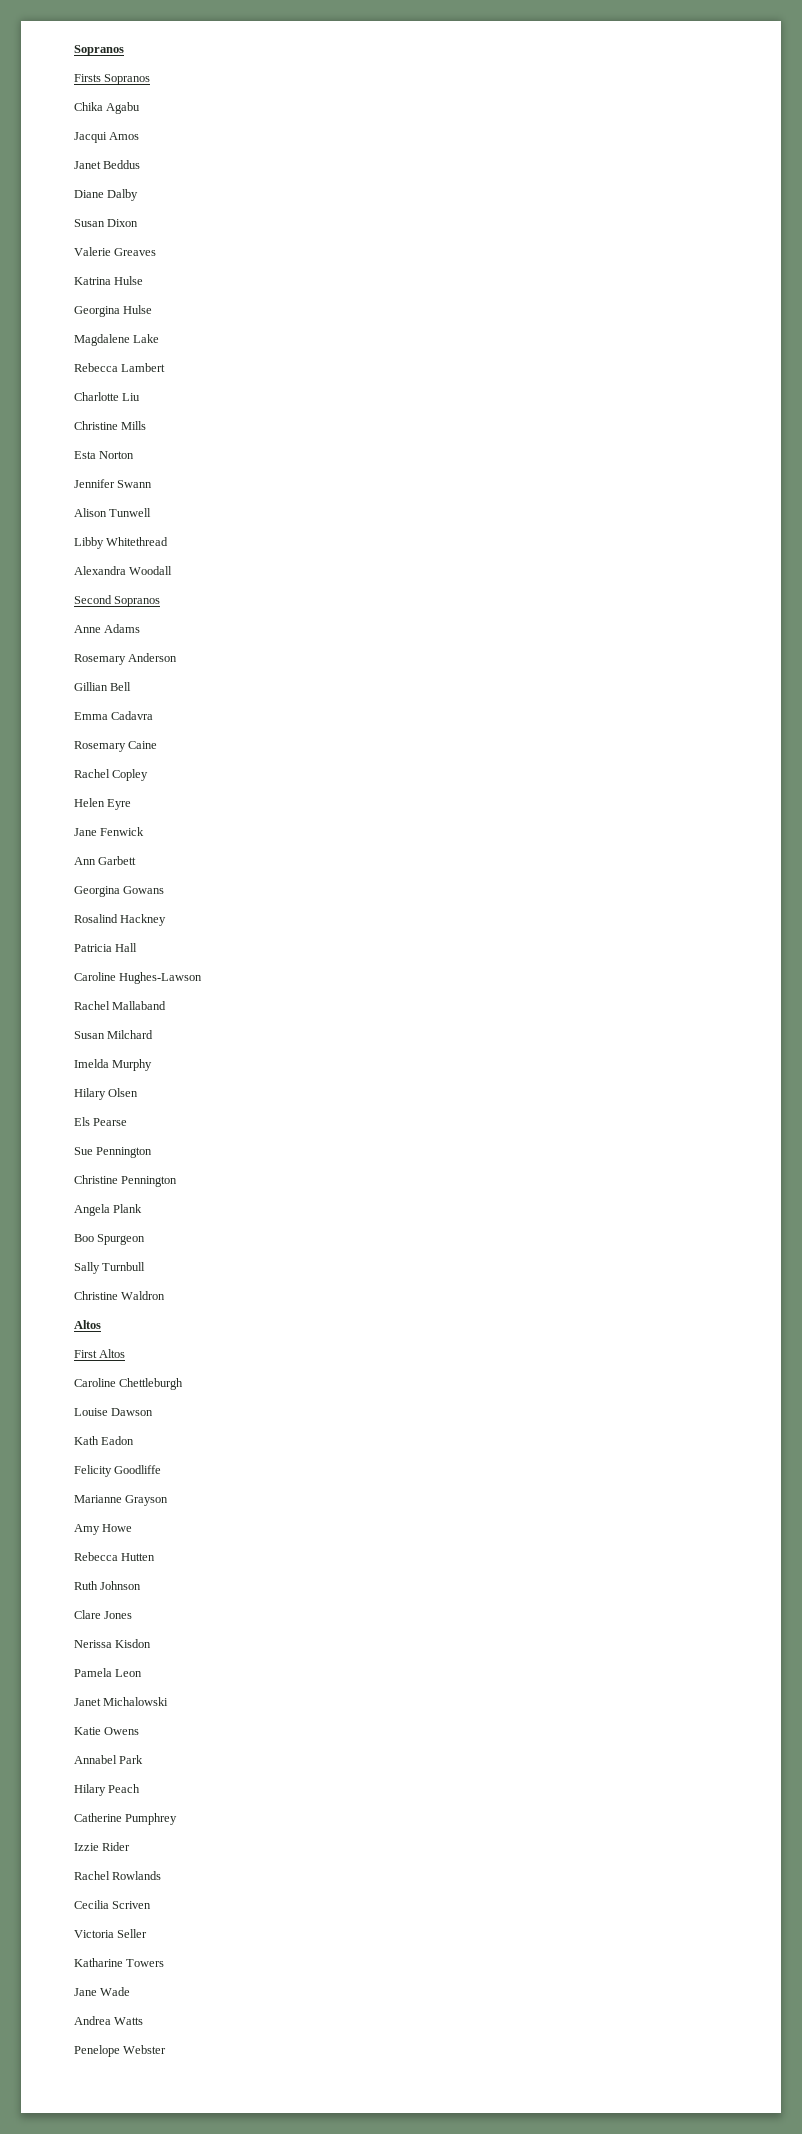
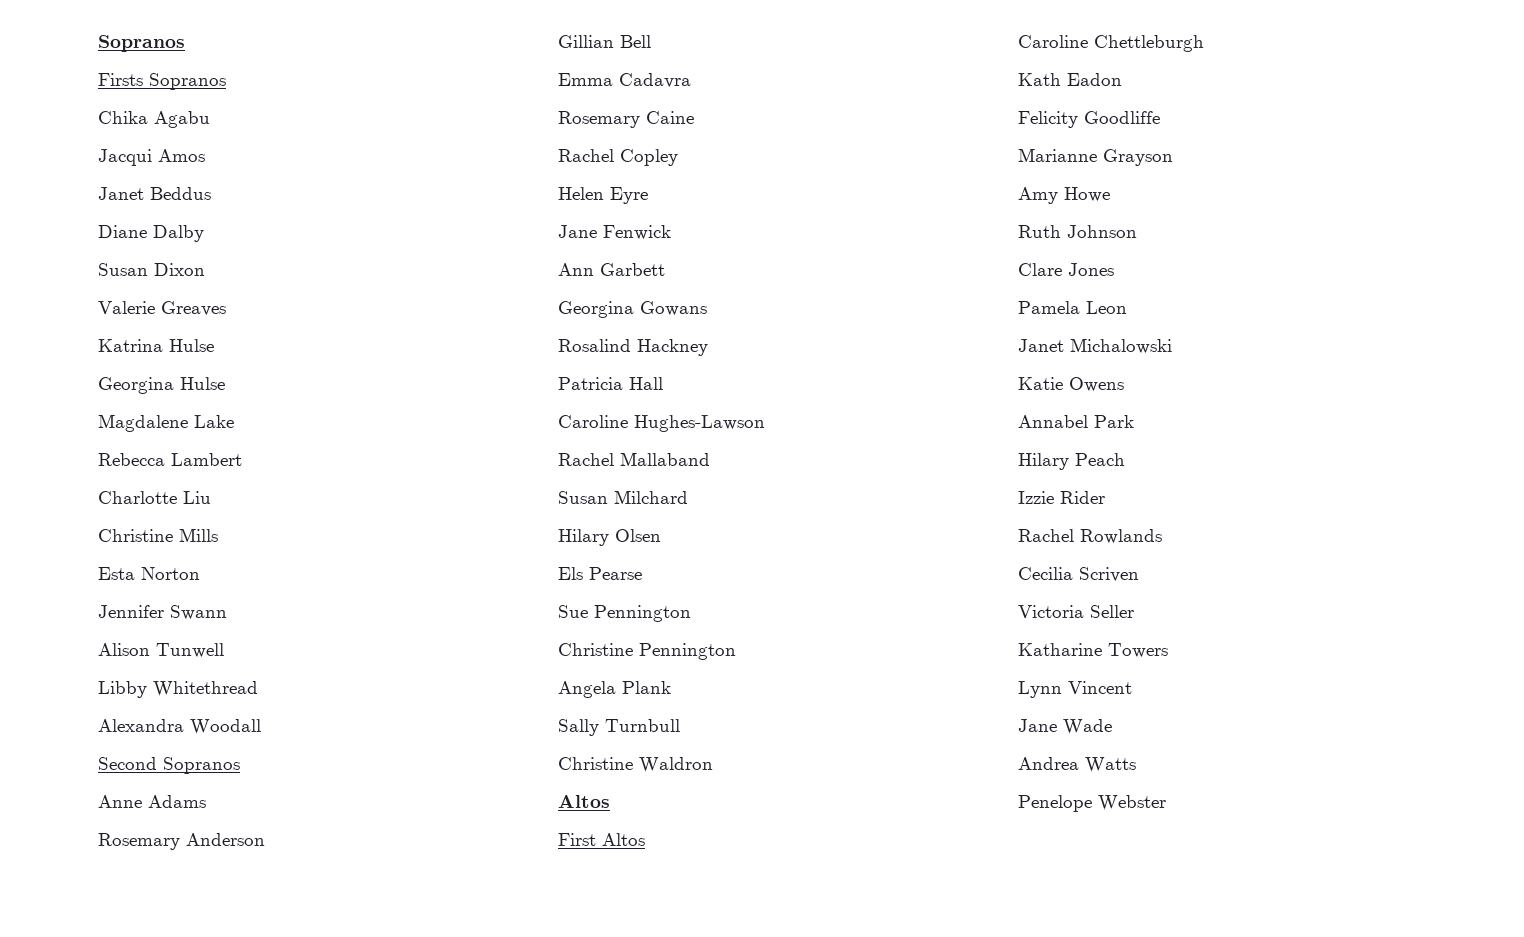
- Imelda Murphy
- Boo Spurgeon
- Louise Dawson
- Rebecca Hutten
- Nerissa Kisdon
- Catherine Pumphrey
+ Lynn Vincent

